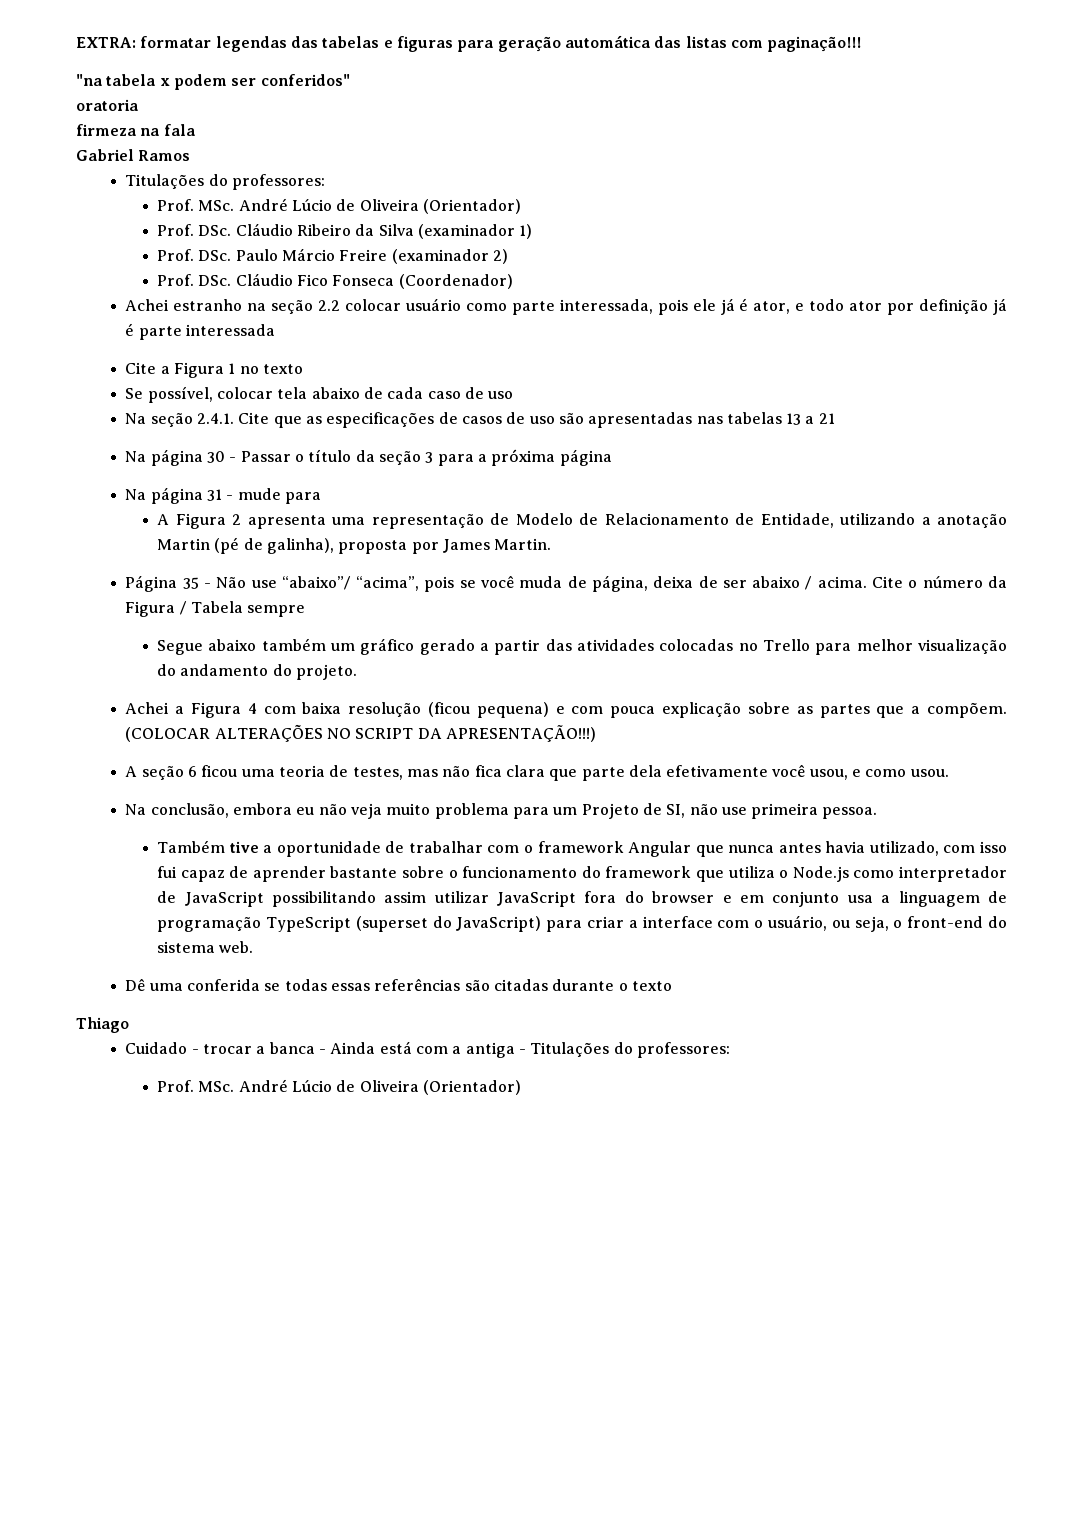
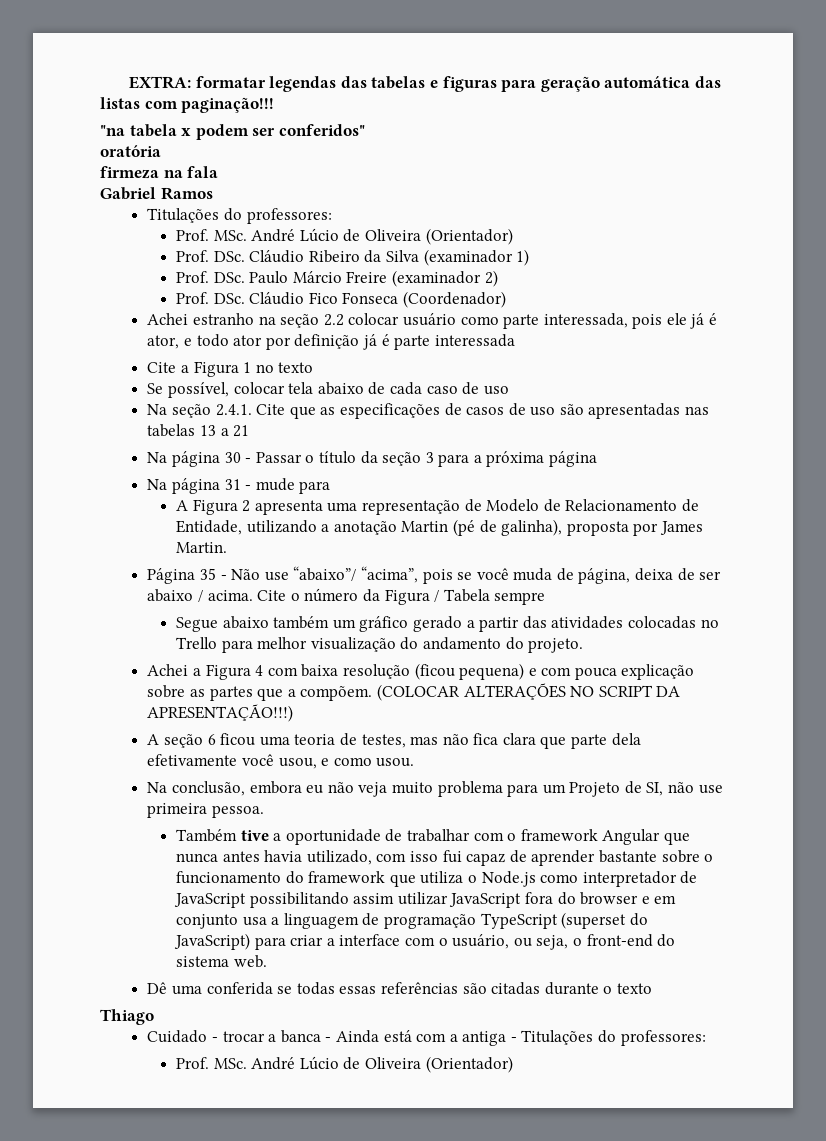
- oratoria
+ oratória

